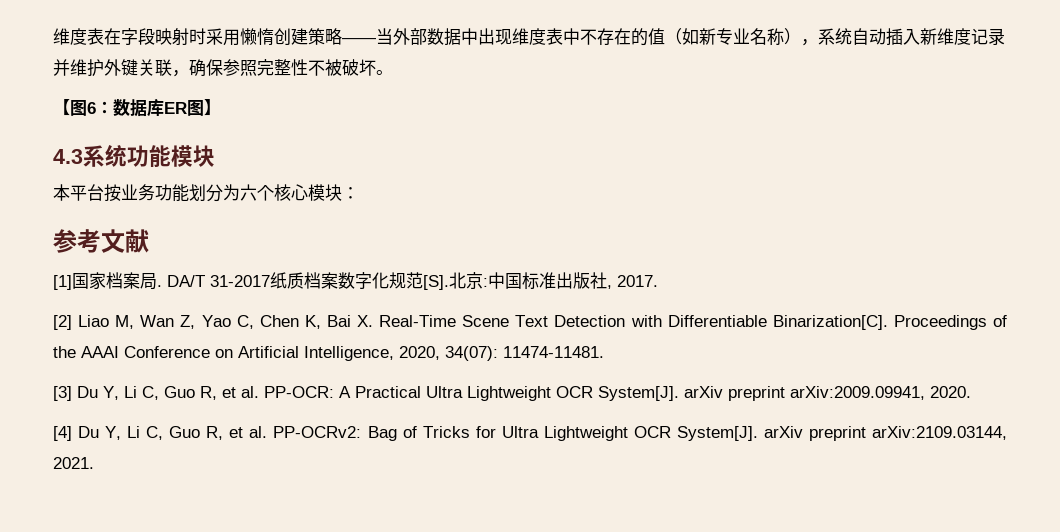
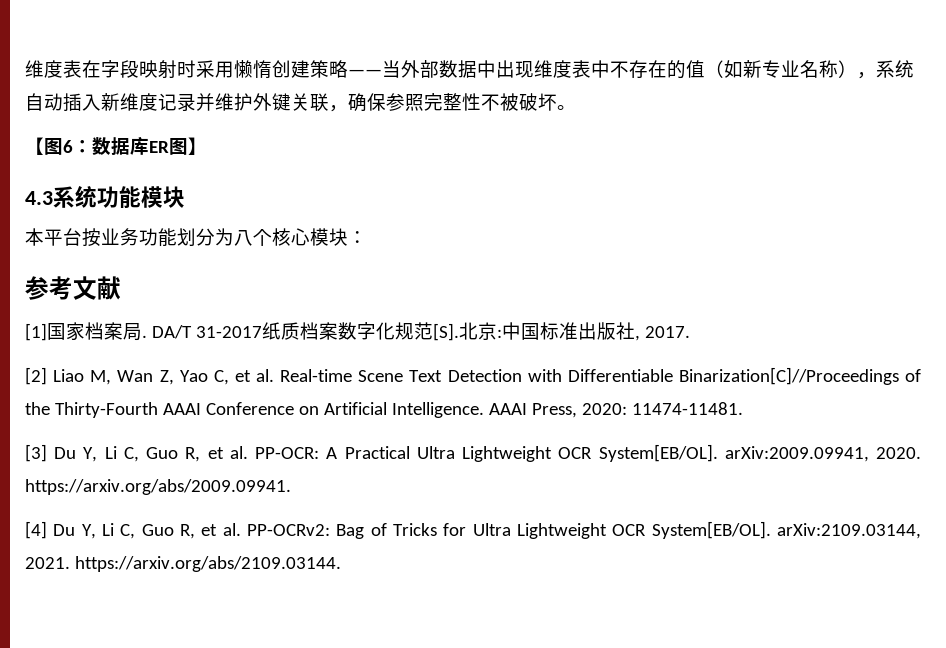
- 本平台按业务功能划分为六个核心模块：
+ 本平台按业务功能划分为八个核心模块：
- [2] Liao M, Wan Z, Yao C, Chen K, Bai X. Real-Time Scene Text Detection with Differentiable Binarization[C]. Proceedings of the AAAI Conference on Artificial Intelligence, 2020, 34(07): 11474-11481.
+ [2] Liao M, Wan Z, Yao C, et al. Real-time Scene Text Detection with Differentiable Binarization[C]//Proceedings of the Thirty-Fourth AAAI Conference on Artificial Intelligence. AAAI Press, 2020: 11474-11481.
- [3] Du Y, Li C, Guo R, et al. PP-OCR: A Practical Ultra Lightweight OCR System[J]. arXiv preprint arXiv:2009.09941, 2020.
+ [3] Du Y, Li C, Guo R, et al. PP-OCR: A Practical Ultra Lightweight OCR System[EB/OL]. arXiv:2009.09941, 2020. https://arxiv.org/abs/2009.09941.
- [4] Du Y, Li C, Guo R, et al. PP-OCRv2: Bag of Tricks for Ultra Lightweight OCR System[J]. arXiv preprint arXiv:2109.03144, 2021.
+ [4] Du Y, Li C, Guo R, et al. PP-OCRv2: Bag of Tricks for Ultra Lightweight OCR System[EB/OL]. arXiv:2109.03144, 2021. https://arxiv.org/abs/2109.03144.

